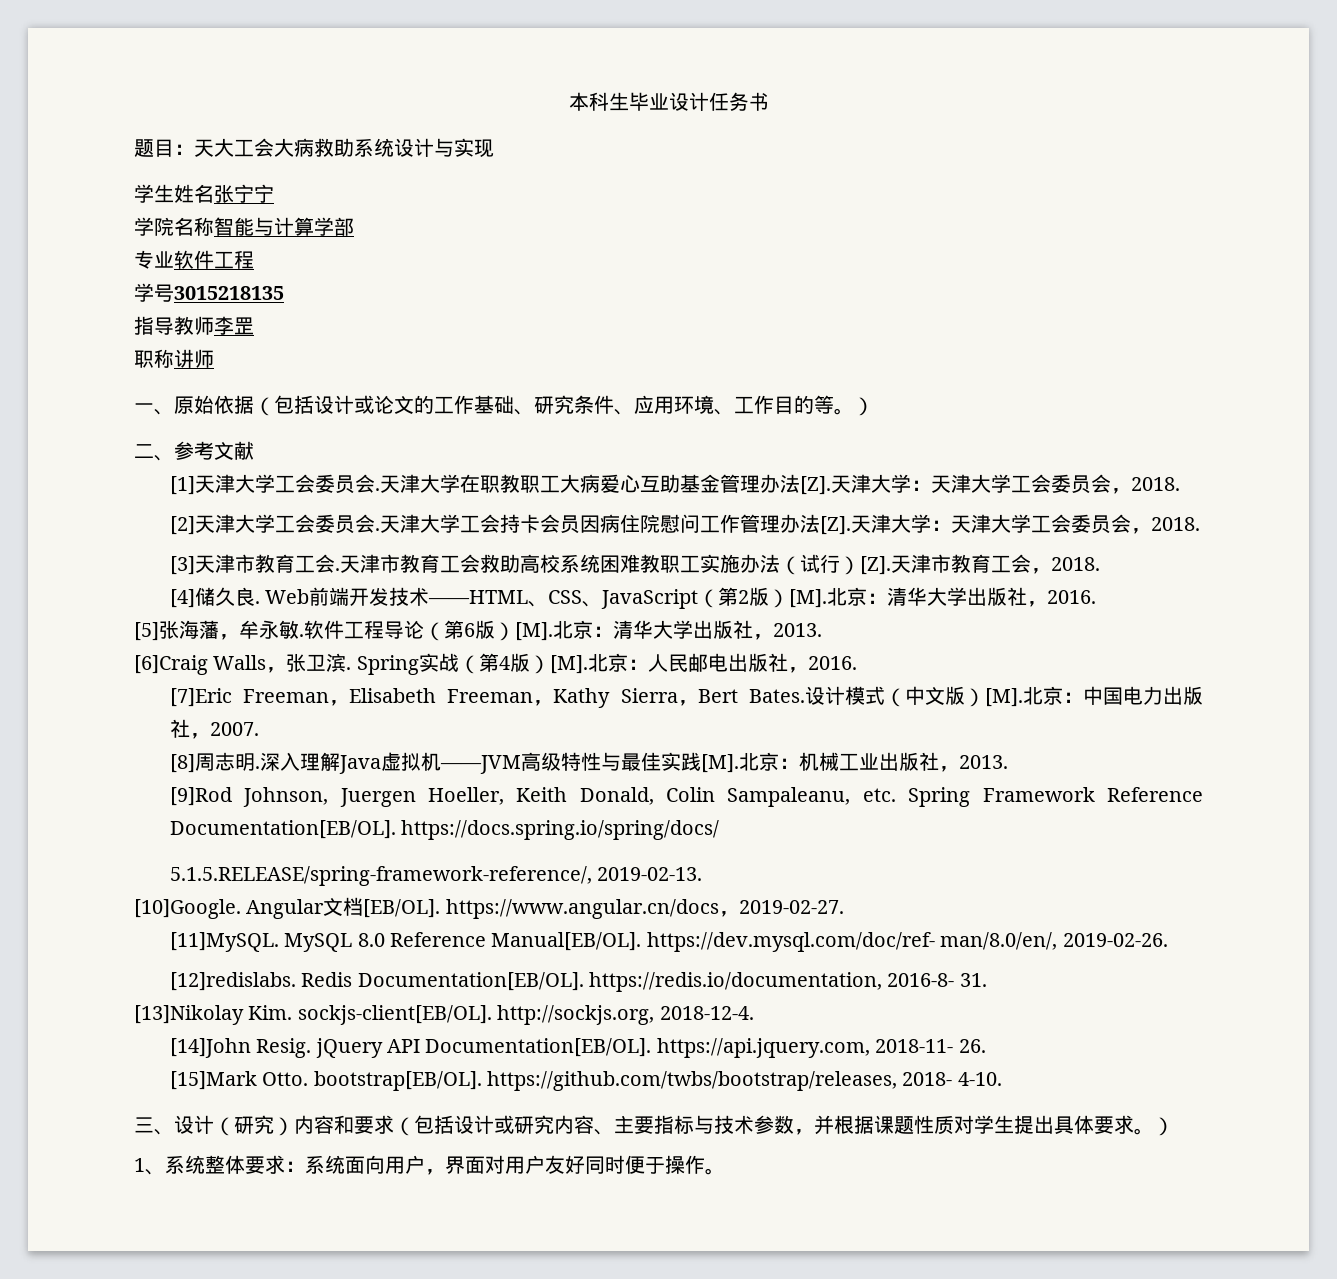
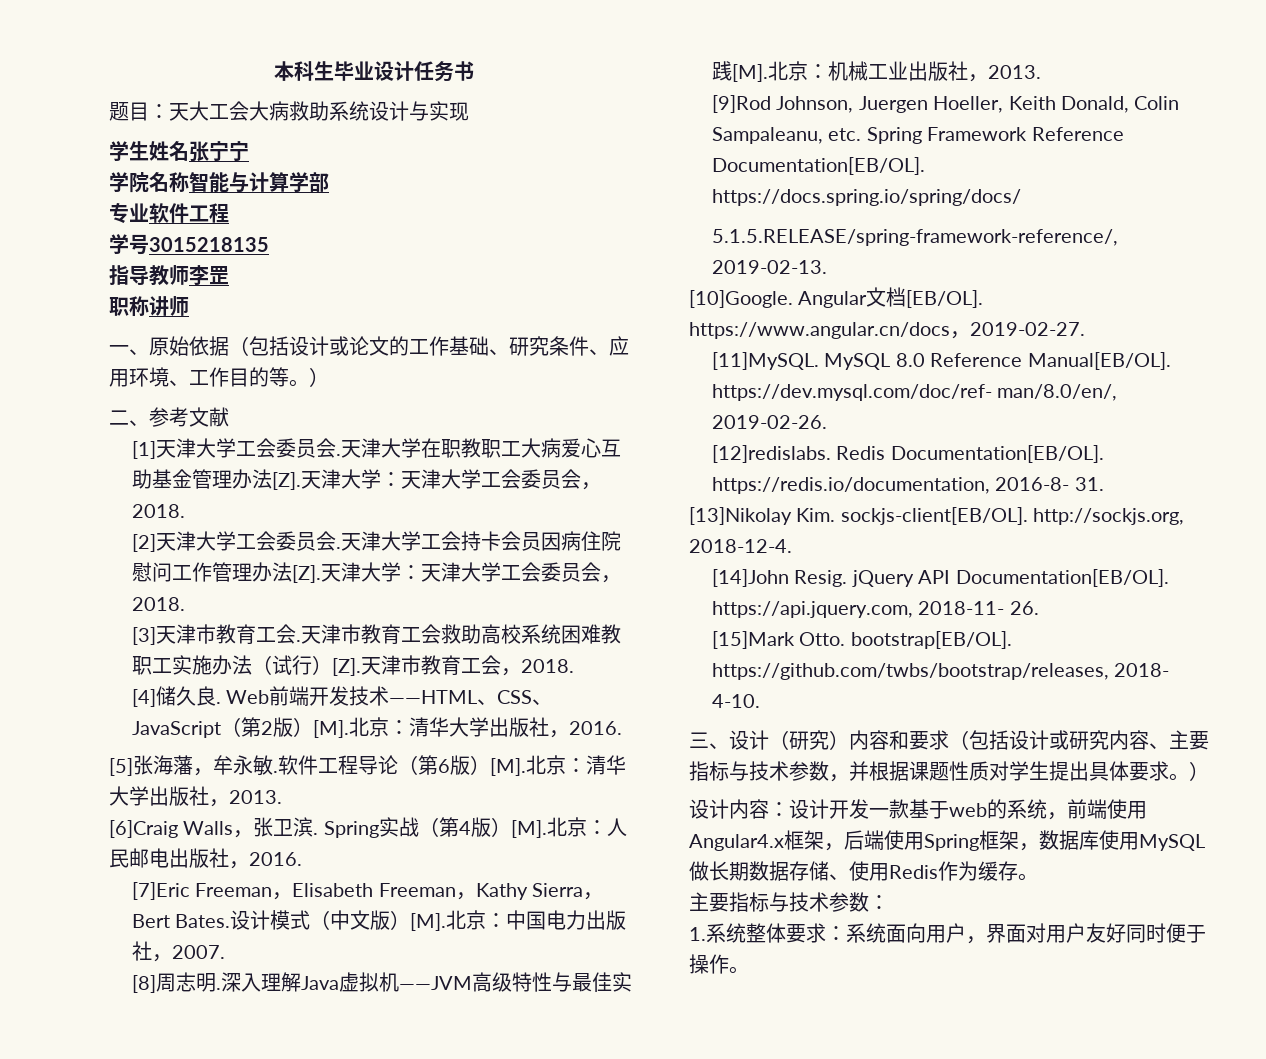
- 1、系统整体要求：系统面向用户，界面对用户友好同时便于操作。
+ 设计内容：设计开发一款基于web的系统，前端使用Angular4.x框架，后端使用Spring框架，数据库使用MySQL做长期数据存储、使用Redis作为缓存。
+ 主要指标与技术参数：
+ 1.系统整体要求：系统面向用户，界面对用户友好同时便于操作。

